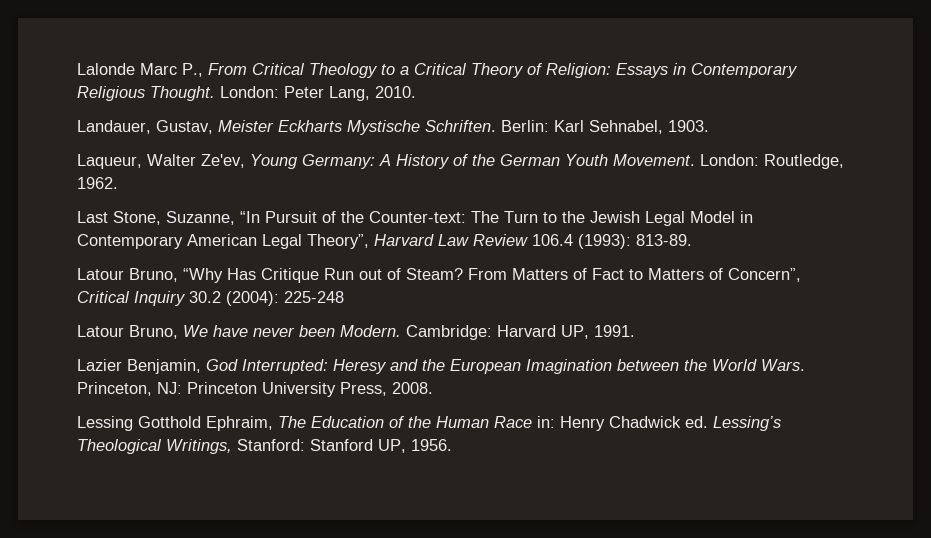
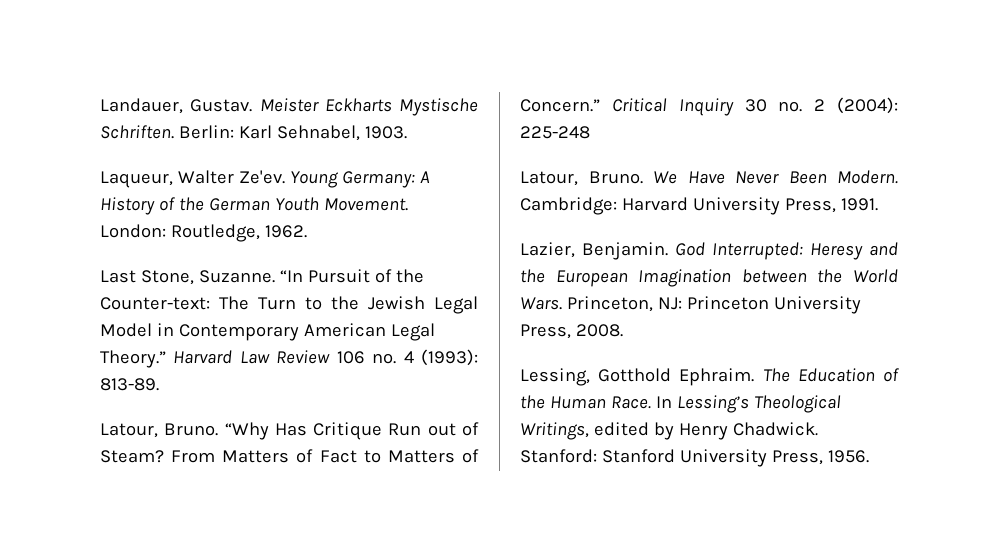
- Lalonde Marc P., From Critical Theology to a Critical Theory of Religion: Essays in Contemporary Religious Thought. London: Peter Lang, 2010.
- Landauer, Gustav, Meister Eckharts Mystische Schriften.
+ Landauer, Gustav. Meister Eckharts Mystische Schriften.
- Laqueur, Walter Ze'ev, Young Germany: A History of the German Youth Movement.
+ Laqueur, Walter Ze'ev. Young Germany: A History of the German Youth Movement.
- Last Stone, Suzanne, “In Pursuit of the Counter-text: The Turn to the Jewish Legal Model in Contemporary American Legal Theory”, Harvard Law Review 106.4 (1993): 813-89.
+ Last Stone, Suzanne. “In Pursuit of the Counter-text: The Turn to the Jewish Legal Model in Contemporary American Legal Theory.” Harvard Law Review 106 no. 4 (1993): 813-89.
- Latour Bruno, “Why Has Critique Run out of Steam?
+ Latour, Bruno. “Why Has Critique Run out of Steam?
- From Matters of Fact to Matters of Concern”, Critical Inquiry 30.2 (2004): 225-248
+ From Matters of Fact to Matters of Concern.” Critical Inquiry 30 no. 2 (2004): 225-248
- Latour Bruno, We have never been Modern.
+ Latour, Bruno. We Have Never Been Modern.
- Cambridge: Harvard UP, 1991.
+ Cambridge: Harvard University Press, 1991.
- Lazier Benjamin, God Interrupted: Heresy and the European Imagination between the World Wars.
+ Lazier, Benjamin. God Interrupted: Heresy and the European Imagination between the World Wars.
- Lessing Gotthold Ephraim, The Education of the Human Race in: Henry Chadwick ed. Lessing’s Theological Writings, Stanford: Stanford UP, 1956.
+ Lessing, Gotthold Ephraim. The Education of the Human Race. In Lessing’s Theological Writings, edited by Henry Chadwick. Stanford: Stanford University Press, 1956.

